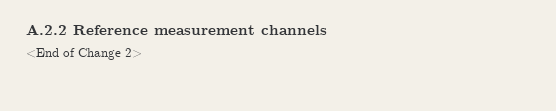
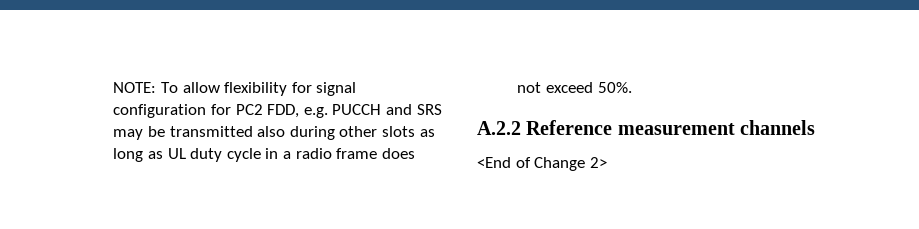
+ NOTE: To allow flexibility for signal configuration for PC2 FDD, e.g. PUCCH and SRS may be transmitted also during other slots as long as UL duty cycle in a radio frame does not exceed 50%.

